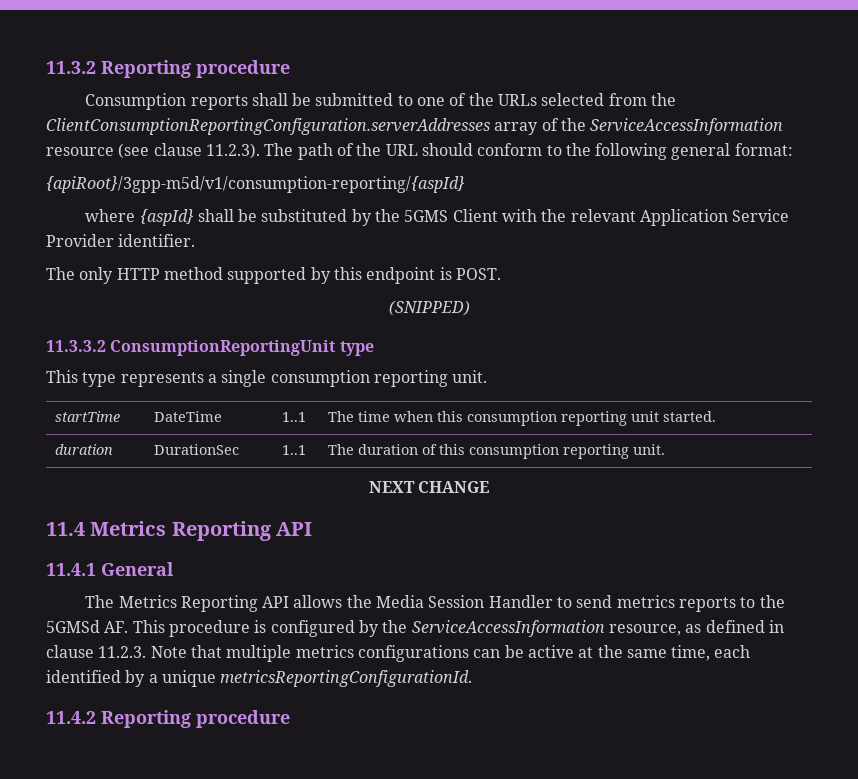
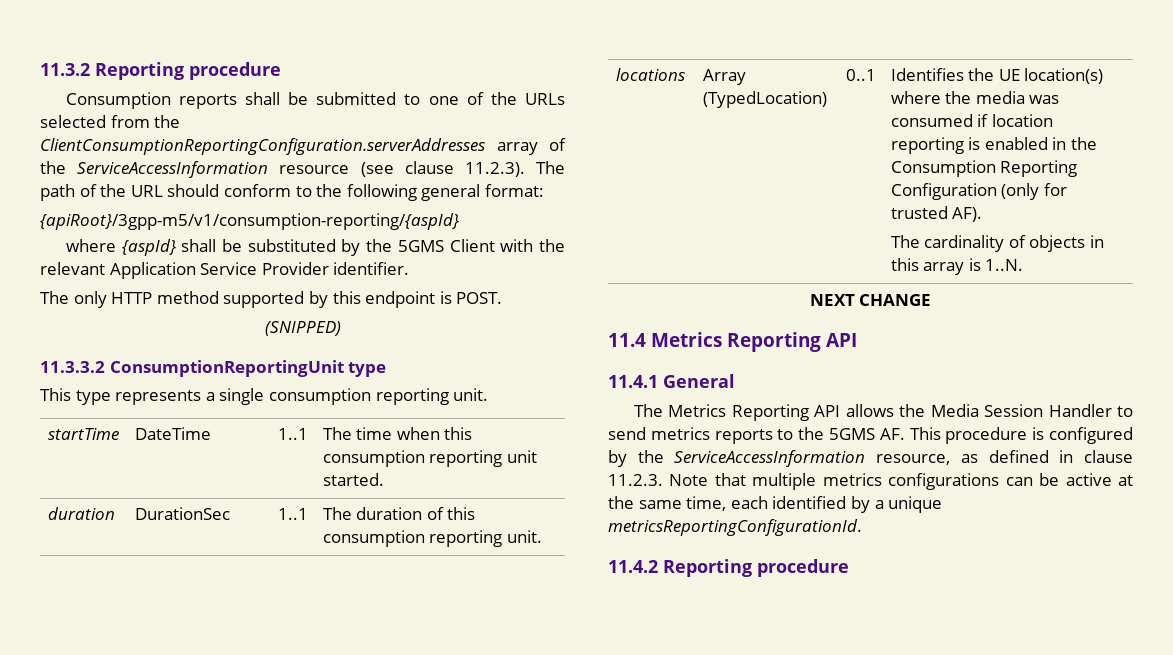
- {apiRoot}/3gpp-m5d/v1/consumption-reporting/{aspId}
+ {apiRoot}/3gpp-m5/v1/consumption-reporting/{aspId}
+ locations | Array (TypedLocation) | 0..1 | Identifies the UE location(s) where the media was consumed if location reporting is enabled in the Consumption Reporting Configuration (only for trusted AF).
+ The cardinality of objects in this array is 1..N.
- The Metrics Reporting API allows the Media Session Handler to send metrics reports to the 5GMSd AF. This procedure is configured by the ServiceAccessInformation resource, as defined in clause 11.2.3. Note that multiple metrics configurations can be active at the same time, each identified by a unique metricsReportingConfigurationId.
+ The Metrics Reporting API allows the Media Session Handler to send metrics reports to the 5GMS AF. This procedure is configured by the ServiceAccessInformation resource, as defined in clause 11.2.3. Note that multiple metrics configurations can be active at the same time, each identified by a unique metricsReportingConfigurationId.

